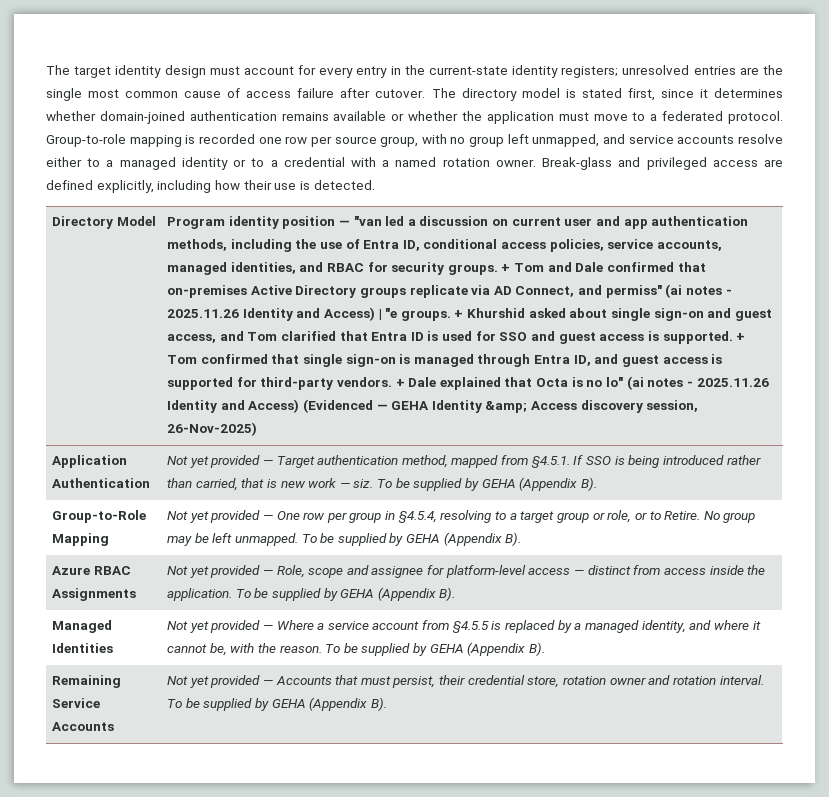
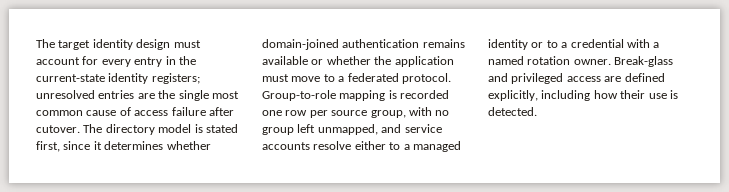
- Directory Model | Program identity position — "van led a discussion on current user and app authentication methods, including the use of Entra ID, conditional access policies, service accounts, managed identities, and RBAC for security groups. + Tom and Dale confirmed that on-premises Active Directory groups replicate via AD Connect, and permiss" (ai notes - 2025.11.26 Identity and Access) | "e groups. + Khurshid asked about single sign-on and guest access, and Tom clarified that Entra ID is used for SSO and guest access is supported. + Tom confirmed that single sign-on is managed through Entra ID, and guest access is supported for third-party vendors. + Dale explained that Octa is no lo" (ai notes - 2025.11.26 Identity and Access) (Evidenced — GEHA Identity &amp; Access discovery session, 26-Nov-2025)
- Application Authentication | Not yet provided — Target authentication method, mapped from §4.5.1. If SSO is being introduced rather than carried, that is new work — siz. To be supplied by GEHA (Appendix B).
- Group-to-Role Mapping | Not yet provided — One row per group in §4.5.4, resolving to a target group or role, or to Retire. No group may be left unmapped. To be supplied by GEHA (Appendix B).
- Azure RBAC Assignments | Not yet provided — Role, scope and assignee for platform-level access — distinct from access inside the application. To be supplied by GEHA (Appendix B).
- Managed Identities | Not yet provided — Where a service account from §4.5.5 is replaced by a managed identity, and where it cannot be, with the reason. To be supplied by GEHA (Appendix B).
- Remaining Service Accounts | Not yet provided — Accounts that must persist, their credential store, rotation owner and rotation interval. To be supplied by GEHA (Appendix B).

